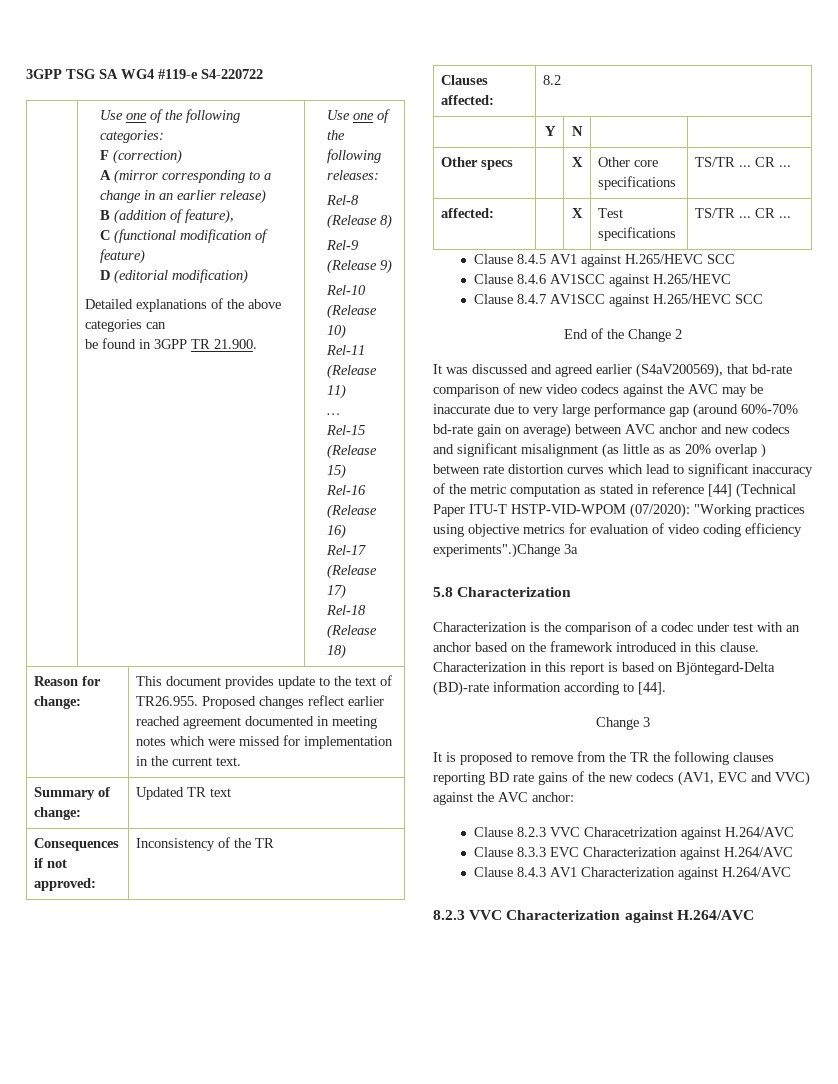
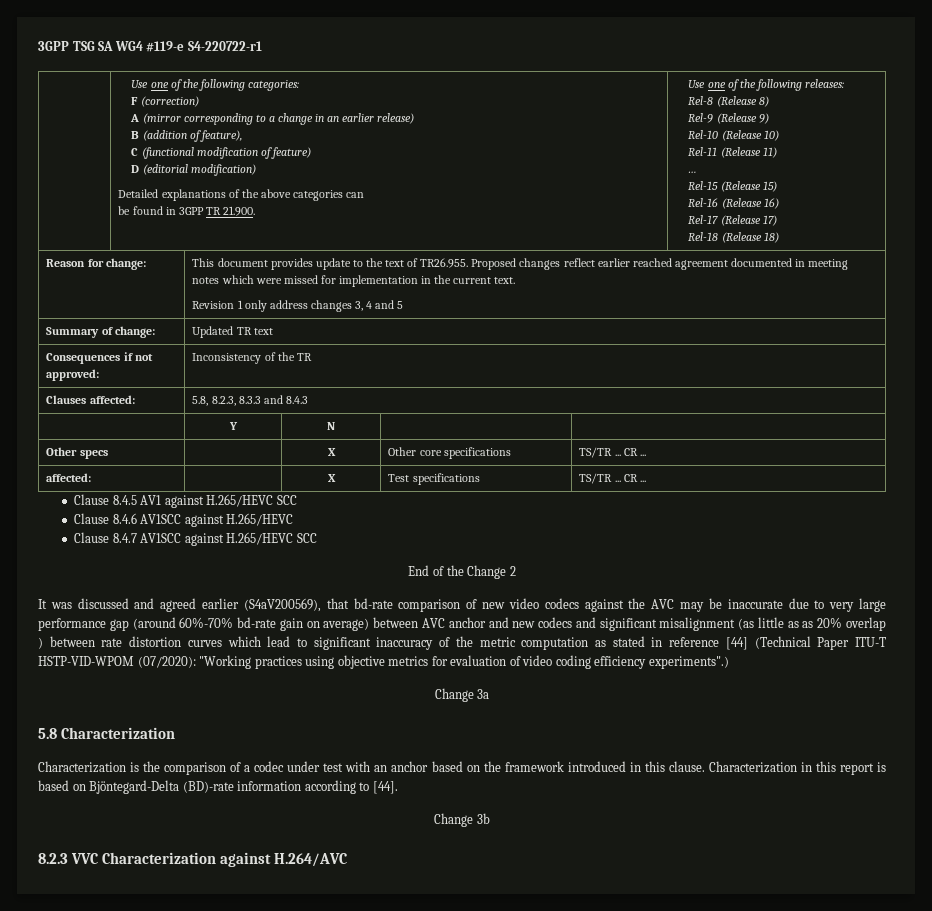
- 3GPP TSG SA WG4 #119-e S4-220722
+ 3GPP TSG SA WG4 #119-e S4-220722-r1
  Reason for change: | This document provides update to the text of TR26.955. Proposed changes reflect earlier reached agreement documented in meeting notes which were missed for implementation in the current text.
+ Revision 1 only address changes 3, 4 and 5
- Clauses affected: | 8.2
+ Clauses affected: | 5.8, 8.2.3, 8.3.3 and 8.4.3
- "Working practices using objective metrics for evaluation of video coding efficiency experiments".)Change 3a
+ "Working practices using objective metrics for evaluation of video coding efficiency experiments".)
+ Change 3a
- Change 3
- It is proposed to remove from the TR the following clauses reporting BD rate gains of the new codecs (AV1, EVC and VVC) against the AVC anchor:
- Clause 8.2.3 VVC Characetrization against H.264/AVC
- Clause 8.3.3 EVC Characterization against H.264/AVC
- Clause 8.4.3 AV1 Characterization against H.264/AVC
+ Change 3b

